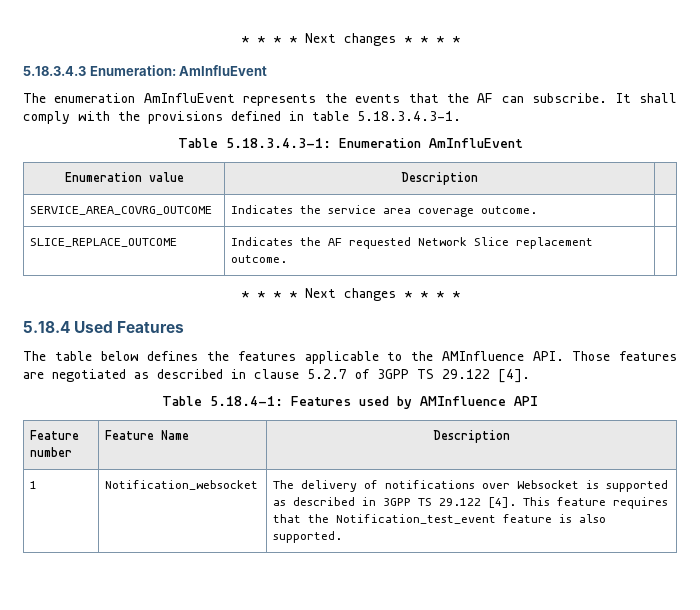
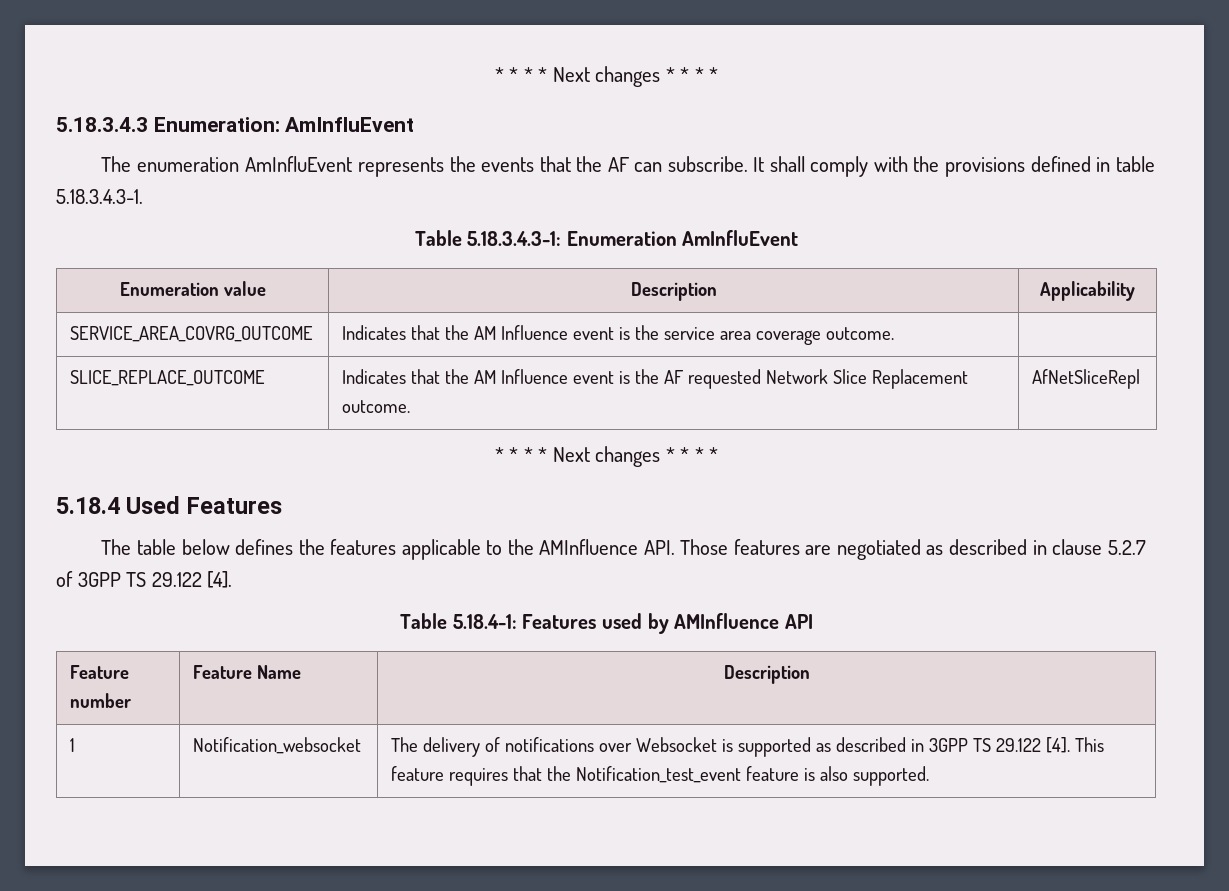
- Enumeration value | Description |
+ Enumeration value | Description | Applicability
- SERVICE_AREA_COVRG_OUTCOME | Indicates the service area coverage outcome. |
+ SERVICE_AREA_COVRG_OUTCOME | Indicates that the AM Influence event is the service area coverage outcome. |
- SLICE_REPLACE_OUTCOME | Indicates the AF requested Network Slice replacement outcome. |
+ SLICE_REPLACE_OUTCOME | Indicates that the AM Influence event is the AF requested Network Slice Replacement outcome. | AfNetSliceRepl

